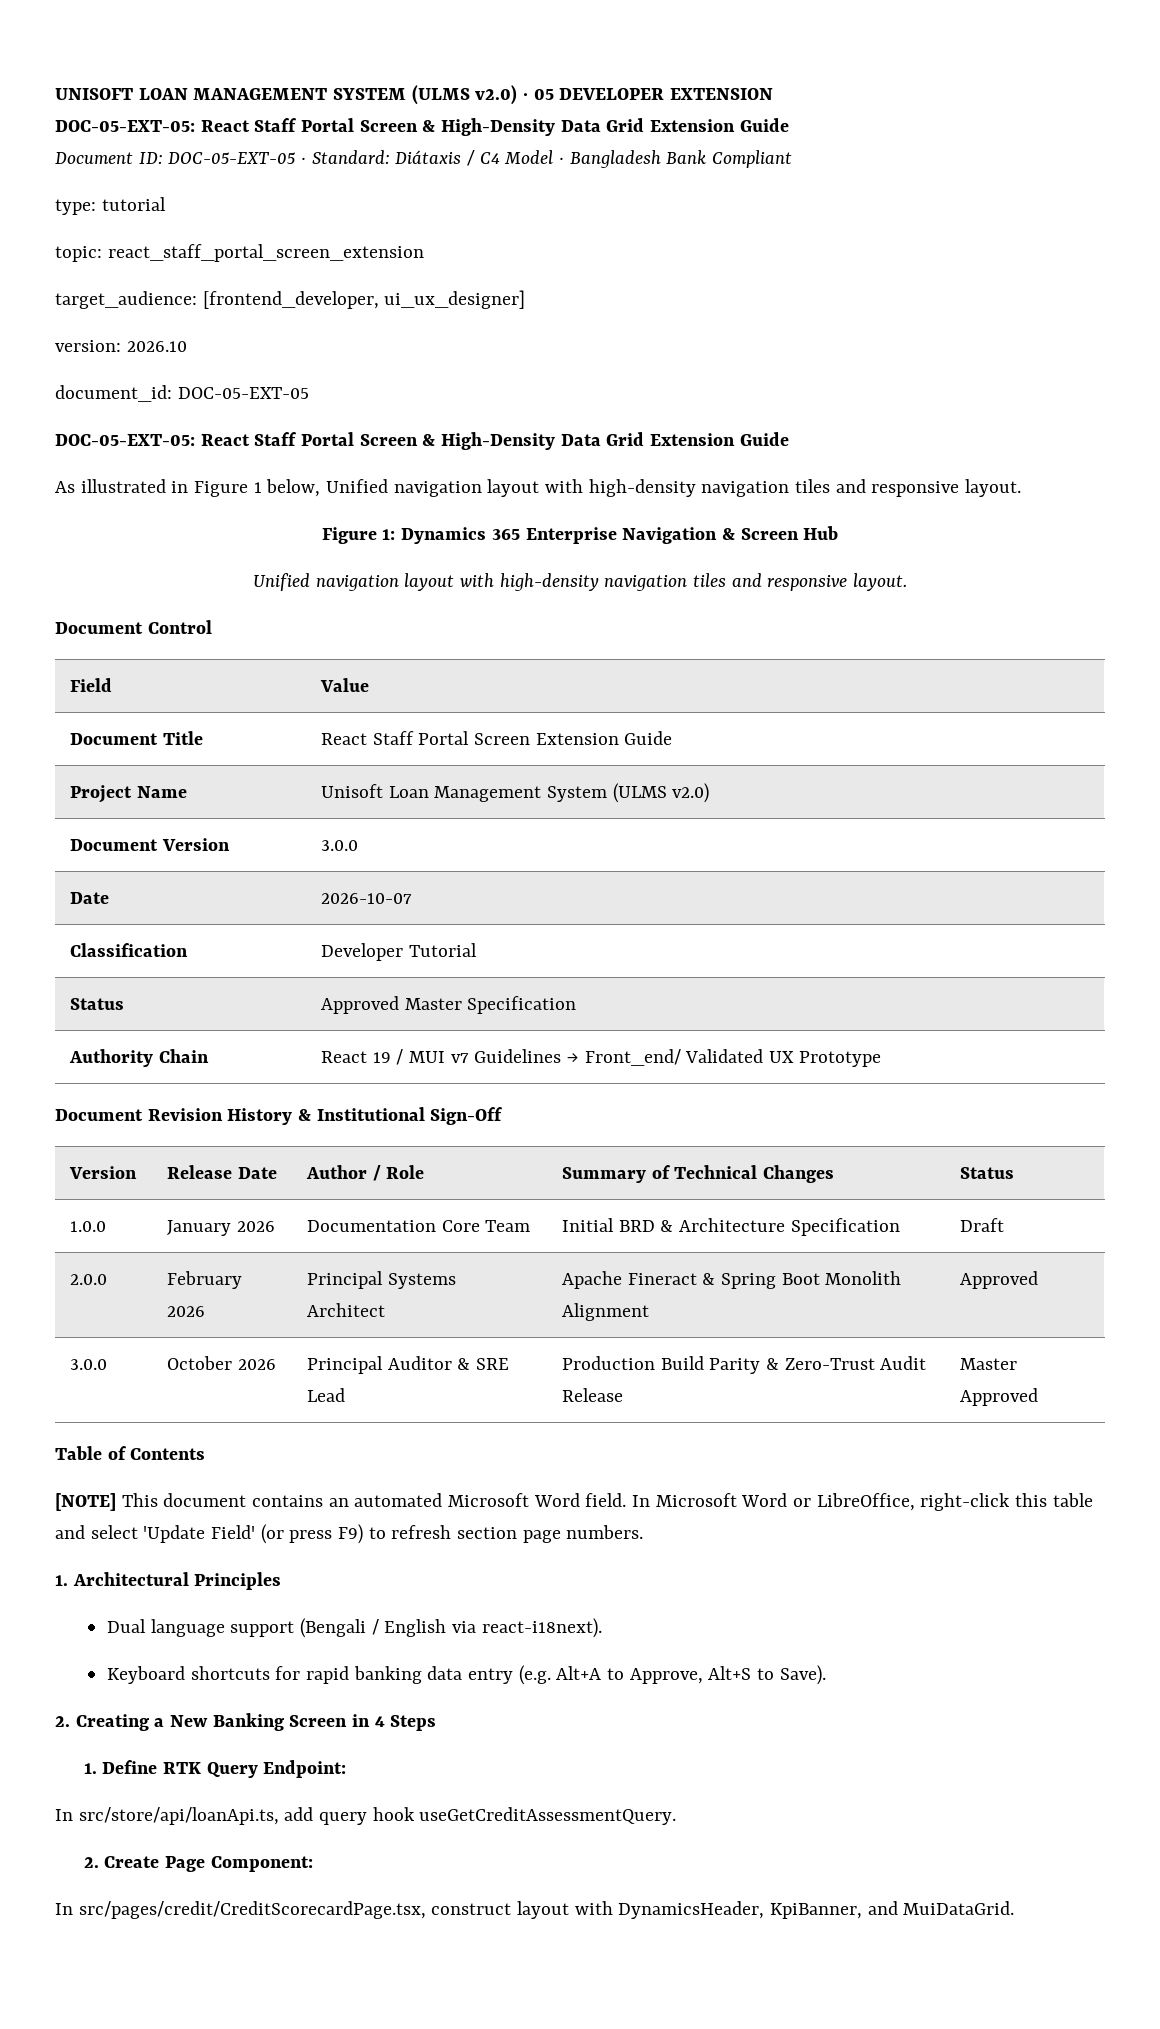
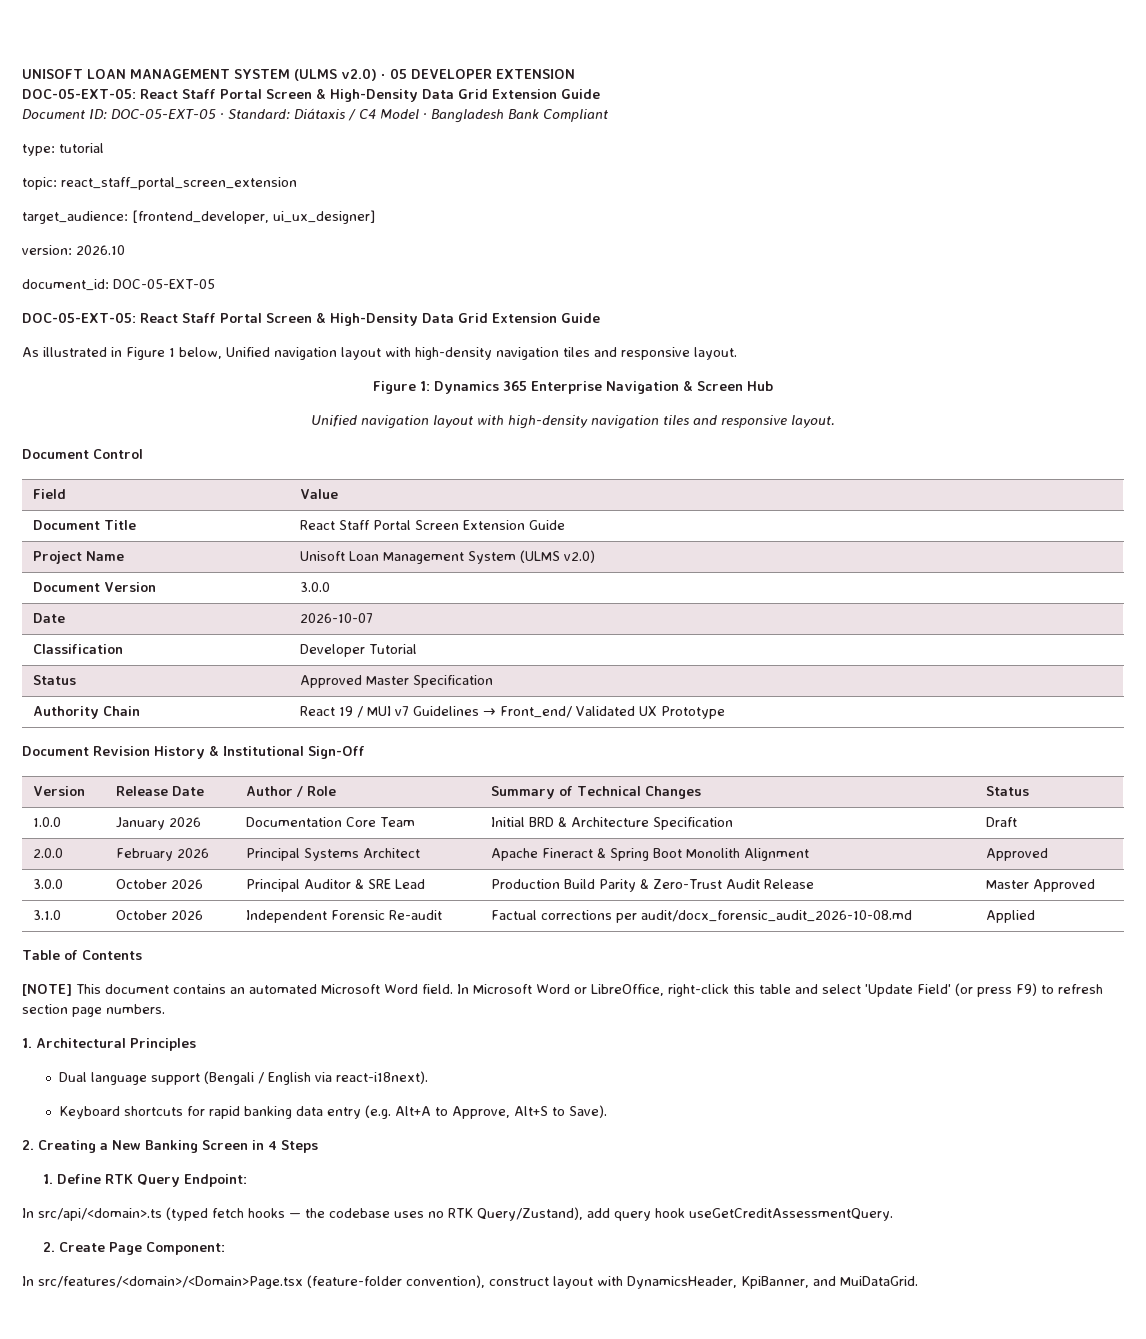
+ 3.1.0 | October 2026 | Independent Forensic Re-audit | Factual corrections per audit/docx_forensic_audit_2026-10-08.md | Applied
- In src/store/api/loanApi.ts, add query hook useGetCreditAssessmentQuery.
+ In src/api/<domain>.ts (typed fetch hooks — the codebase uses no RTK Query/Zustand), add query hook useGetCreditAssessmentQuery.
- In src/pages/credit/CreditScorecardPage.tsx, construct layout with DynamicsHeader, KpiBanner, and MuiDataGrid.
+ In src/features/<domain>/<Domain>Page.tsx (feature-folder convention), construct layout with DynamicsHeader, KpiBanner, and MuiDataGrid.

